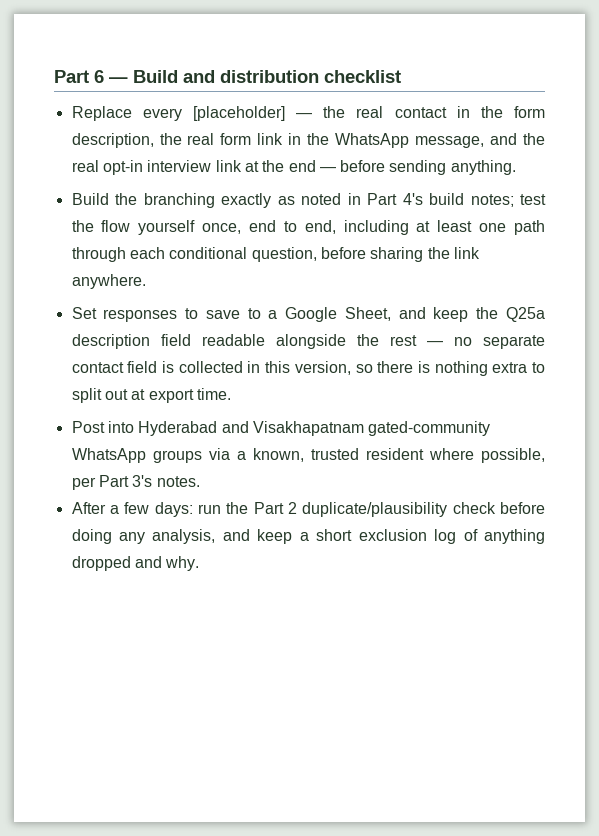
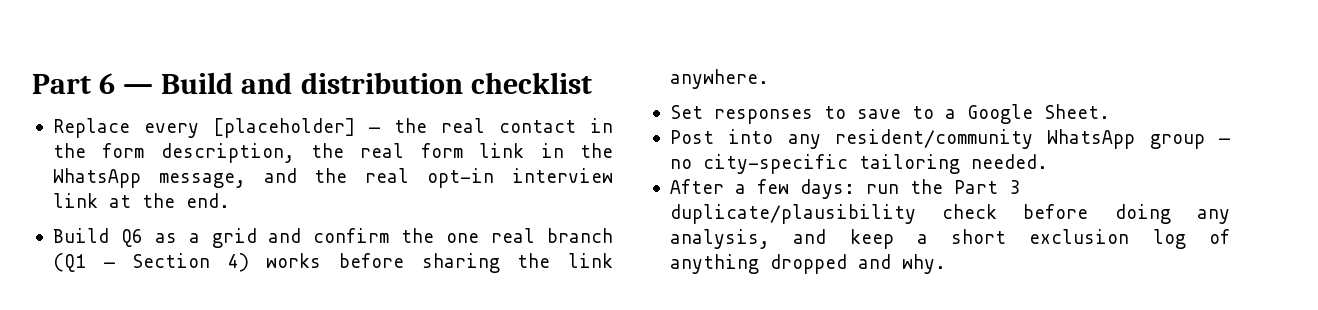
- Replace every [placeholder] — the real contact in the form description, the real form link in the WhatsApp message, and the real opt-in interview link at the end — before sending anything.
- Build the branching exactly as noted in Part 4's build notes; test the flow yourself once, end to end, including at least one path through each conditional question, before sharing the link anywhere.
+ Replace every [placeholder] — the real contact in the form description, the real form link in the WhatsApp message, and the real opt-in interview link at the end.
+ Build Q6 as a grid and confirm the one real branch (Q1 — Section 4) works before sharing the link anywhere.
- Set responses to save to a Google Sheet, and keep the Q25a description field readable alongside the rest — no separate contact field is collected in this version, so there is nothing extra to split out at export time.
- Post into Hyderabad and Visakhapatnam gated-community WhatsApp groups via a known, trusted resident where possible, per Part 3's notes.
+ Set responses to save to a Google Sheet.
+ Post into any resident/community WhatsApp group — no city-specific tailoring needed.
- After a few days: run the Part 2 duplicate/plausibility check before doing any analysis, and keep a short exclusion log of anything dropped and why.
+ After a few days: run the Part 3 duplicate/plausibility check before doing any analysis, and keep a short exclusion log of anything dropped and why.

